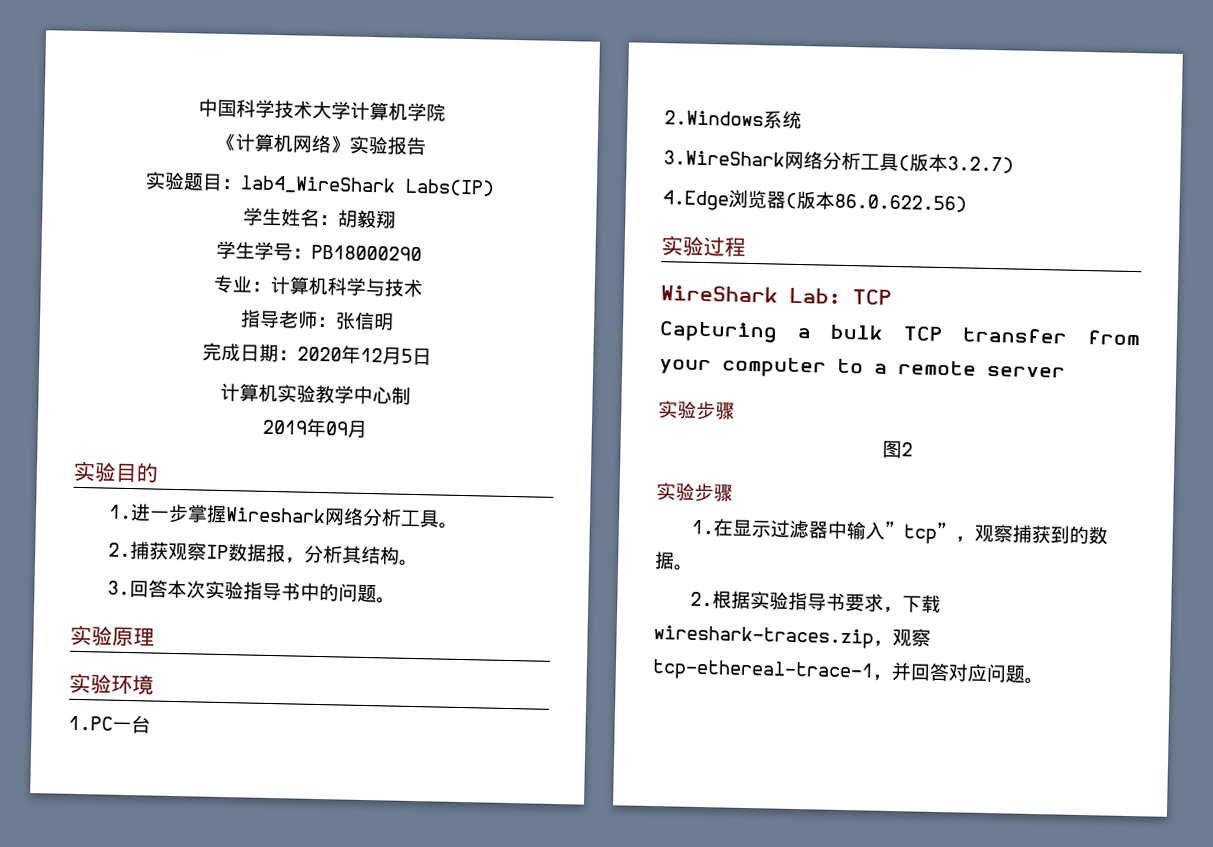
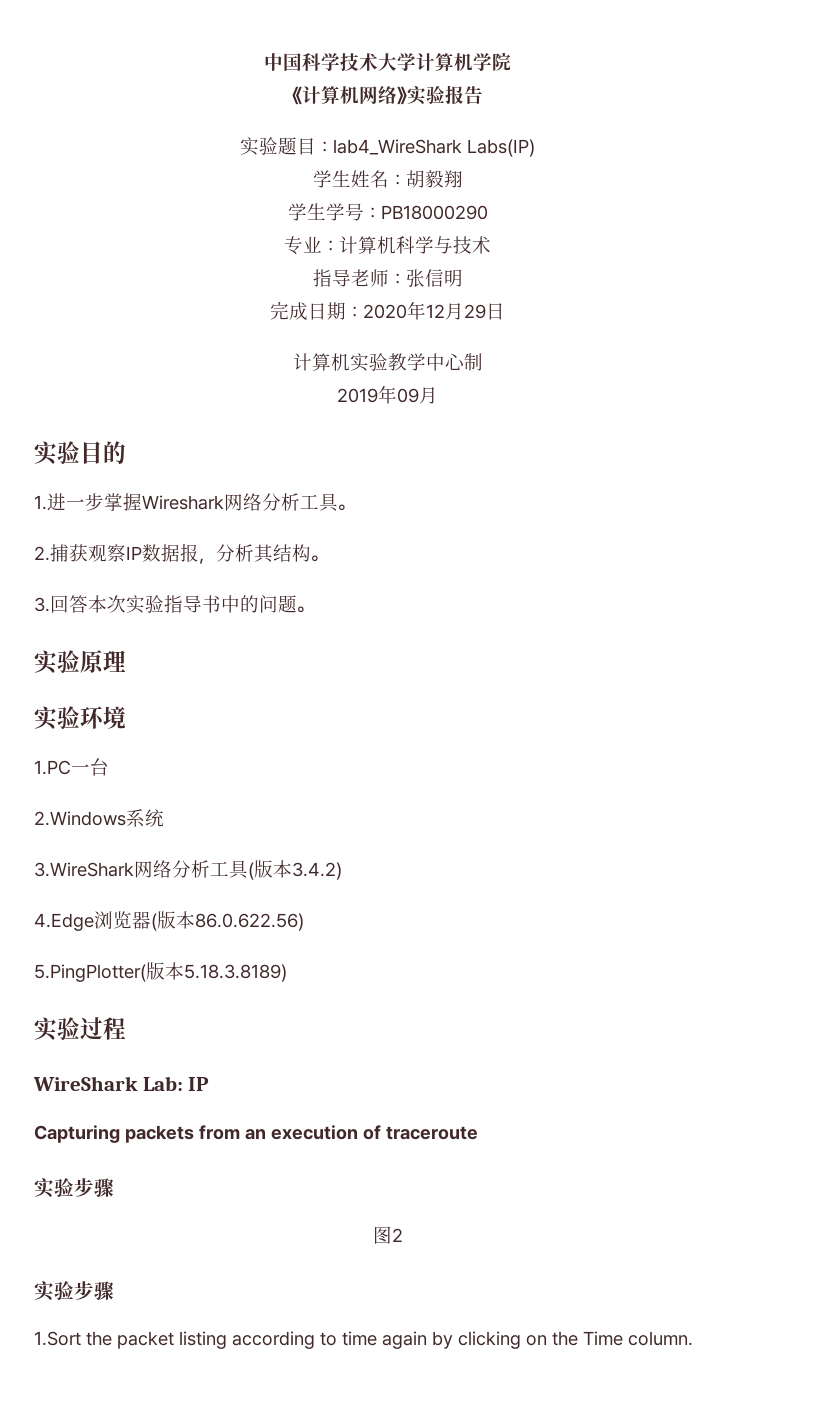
- 完成日期：2020年12月5日
+ 完成日期：2020年12月29日
- 3.WireShark网络分析工具(版本3.2.7)
+ 3.WireShark网络分析工具(版本3.4.2)
+ 5.PingPlotter(版本5.18.3.8189)
- WireShark Lab: TCP
+ WireShark Lab: IP
- Capturing a bulk TCP transfer from your computer to a remote server
+ Capturing packets from an execution of traceroute
- 1.在显示过滤器中输入”tcp”，观察捕获到的数据。
- 2.根据实验指导书要求，下载wireshark-traces.zip，观察tcp-ethereal-trace-1，并回答对应问题。
+ 1.Sort the packet listing according to time again by clicking on the Time column.

